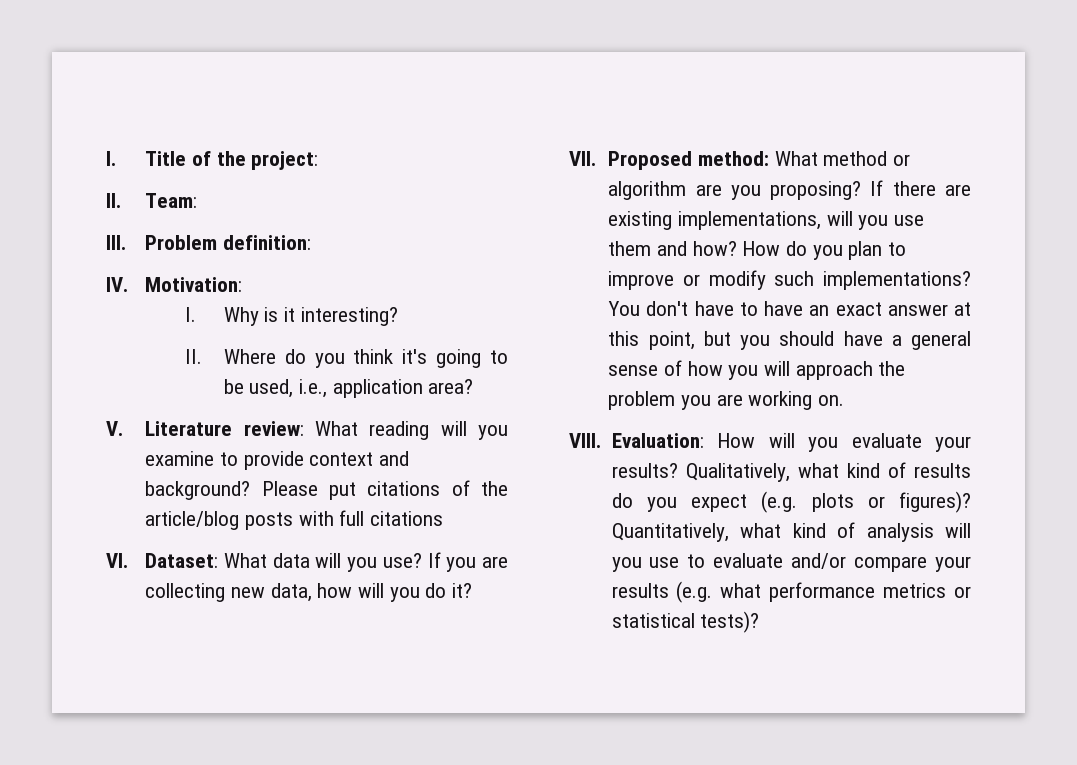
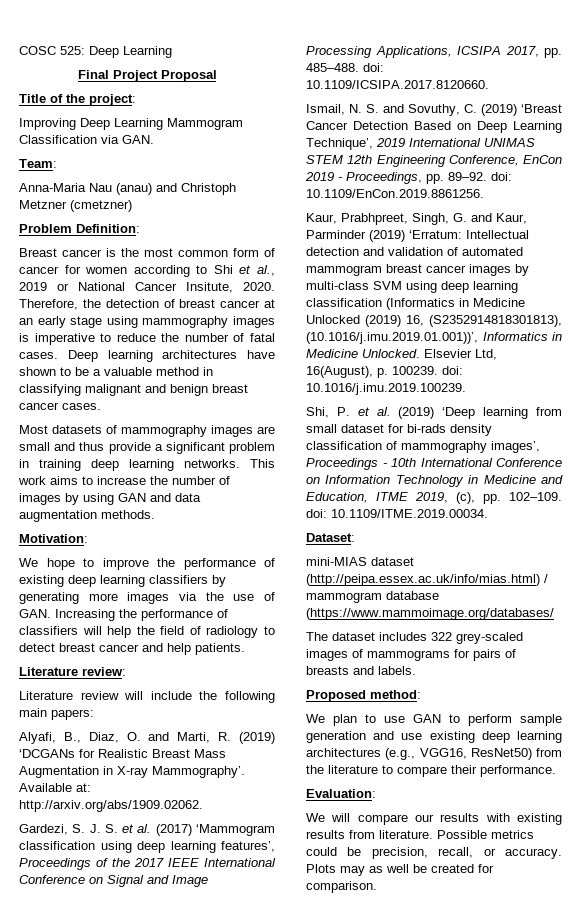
- I. Title of the project:
- II. Team:
- III. Problem definition:
- IV. Motivation:
- I. Why is it interesting?
- II. Where do you think it's going to be used, i.e., application area?
- V. Literature review: What reading will you examine to provide context and background? Please put citations of the article/blog posts with full citations
- VI. Dataset: What data will you use? If you are collecting new data, how will you do it?
- VII. Proposed method: What method or algorithm are you proposing? If there are existing implementations, will you use them and how? How do you plan to improve or modify such implementations? You don't have to have an exact answer at this point, but you should have a general sense of how you will approach the problem you are working on.
- VIII. Evaluation: How will you evaluate your results? Qualitatively, what kind of results do you expect (e.g. plots or figures)? Quantitatively, what kind of analysis will you use to evaluate and/or compare your results (e.g. what performance metrics or statistical tests)?
+ COSC 525: Deep Learning
+ Final Project Proposal
+ Title of the project:
+ Improving Deep Learning Mammogram Classification via GAN.
+ Team:
+ Anna-Maria Nau (anau) and Christoph Metzner (cmetzner)
+ Problem Definition:
+ Breast cancer is the most common form of cancer for women according to Shi et al., 2019 or National Cancer Insitute, 2020. Therefore, the detection of breast cancer at an early stage using mammography images is imperative to reduce the number of fatal cases. Deep learning architectures have shown to be a valuable method in classifying malignant and benign breast cancer cases.
+ Most datasets of mammography images are small and thus provide a significant problem in training deep learning networks. This work aims to increase the number of images by using GAN and data augmentation methods.
+ Motivation:
+ We hope to improve the performance of existing deep learning classifiers by generating more images via the use of GAN. Increasing the performance of classifiers will help the field of radiology to detect breast cancer and help patients.
+ Literature review:
+ Literature review will include the following main papers:
+ Alyafi, B., Diaz, O. and Marti, R. (2019) ‘DCGANs for Realistic Breast Mass Augmentation in X-ray Mammography’. Available at: http://arxiv.org/abs/1909.02062.
+ Gardezi, S. J. S. et al. (2017) ‘Mammogram classification using deep learning features’, Proceedings of the 2017 IEEE International Conference on Signal and Image Processing Applications, ICSIPA 2017, pp. 485–488. doi: 10.1109/ICSIPA.2017.8120660.
+ Ismail, N. S. and Sovuthy, C. (2019) ‘Breast Cancer Detection Based on Deep Learning Technique’, 2019 International UNIMAS STEM 12th Engineering Conference, EnCon 2019 - Proceedings, pp. 89–92. doi: 10.1109/EnCon.2019.8861256.
+ Kaur, Prabhpreet, Singh, G. and Kaur, Parminder (2019) ‘Erratum: Intellectual detection and validation of automated mammogram breast cancer images by multi-class SVM using deep learning classification (Informatics in Medicine Unlocked (2019) 16, (S2352914818301813), (10.1016/j.imu.2019.01.001))’, Informatics in Medicine Unlocked. Elsevier Ltd, 16(August), p. 100239. doi: 10.1016/j.imu.2019.100239.
+ Shi, P. et al. (2019) ‘Deep learning from small dataset for bi-rads density classification of mammography images’, Proceedings - 10th International Conference on Information Technology in Medicine and Education, ITME 2019, (c), pp. 102–109. doi: 10.1109/ITME.2019.00034.
+ Dataset:
+ mini-MIAS dataset (http://peipa.essex.ac.uk/info/mias.html) / mammogram database (https://www.mammoimage.org/databases/
+ The dataset includes 322 grey-scaled images of mammograms for pairs of breasts and labels.
+ Proposed method:
+ We plan to use GAN to perform sample generation and use existing deep learning architectures (e.g., VGG16, ResNet50) from the literature to compare their performance.
+ Evaluation:
+ We will compare our results with existing results from literature. Possible metrics could be precision, recall, or accuracy. Plots may as well be created for comparison.

